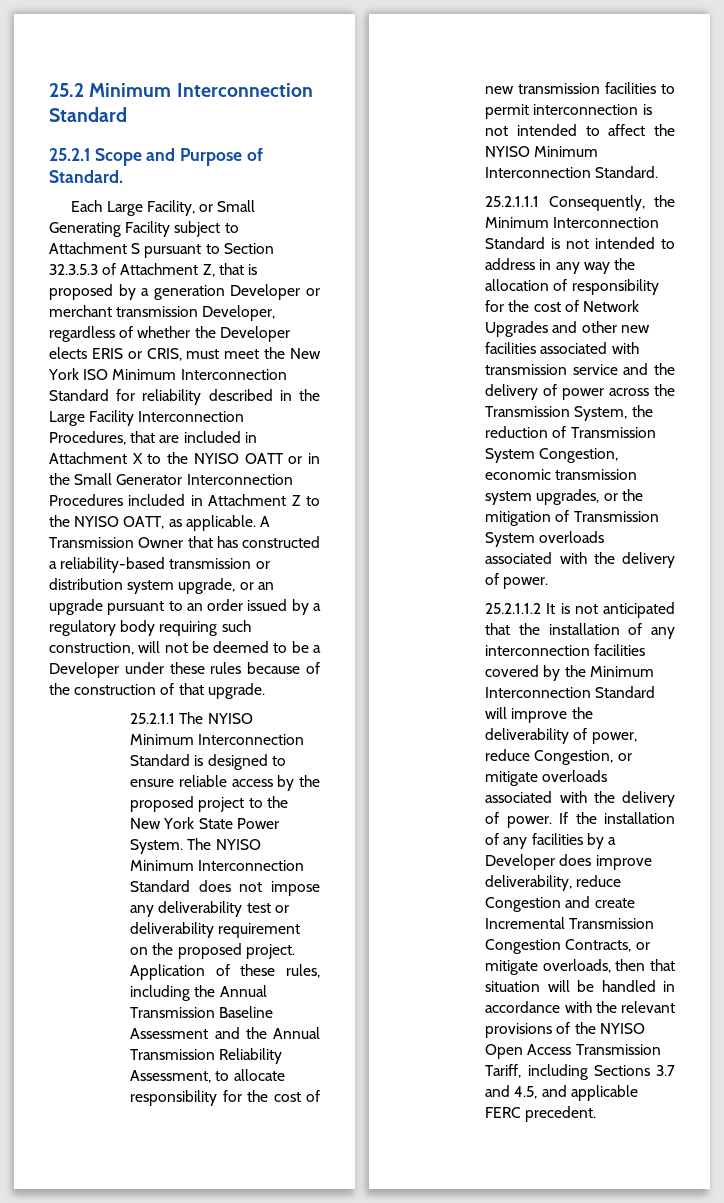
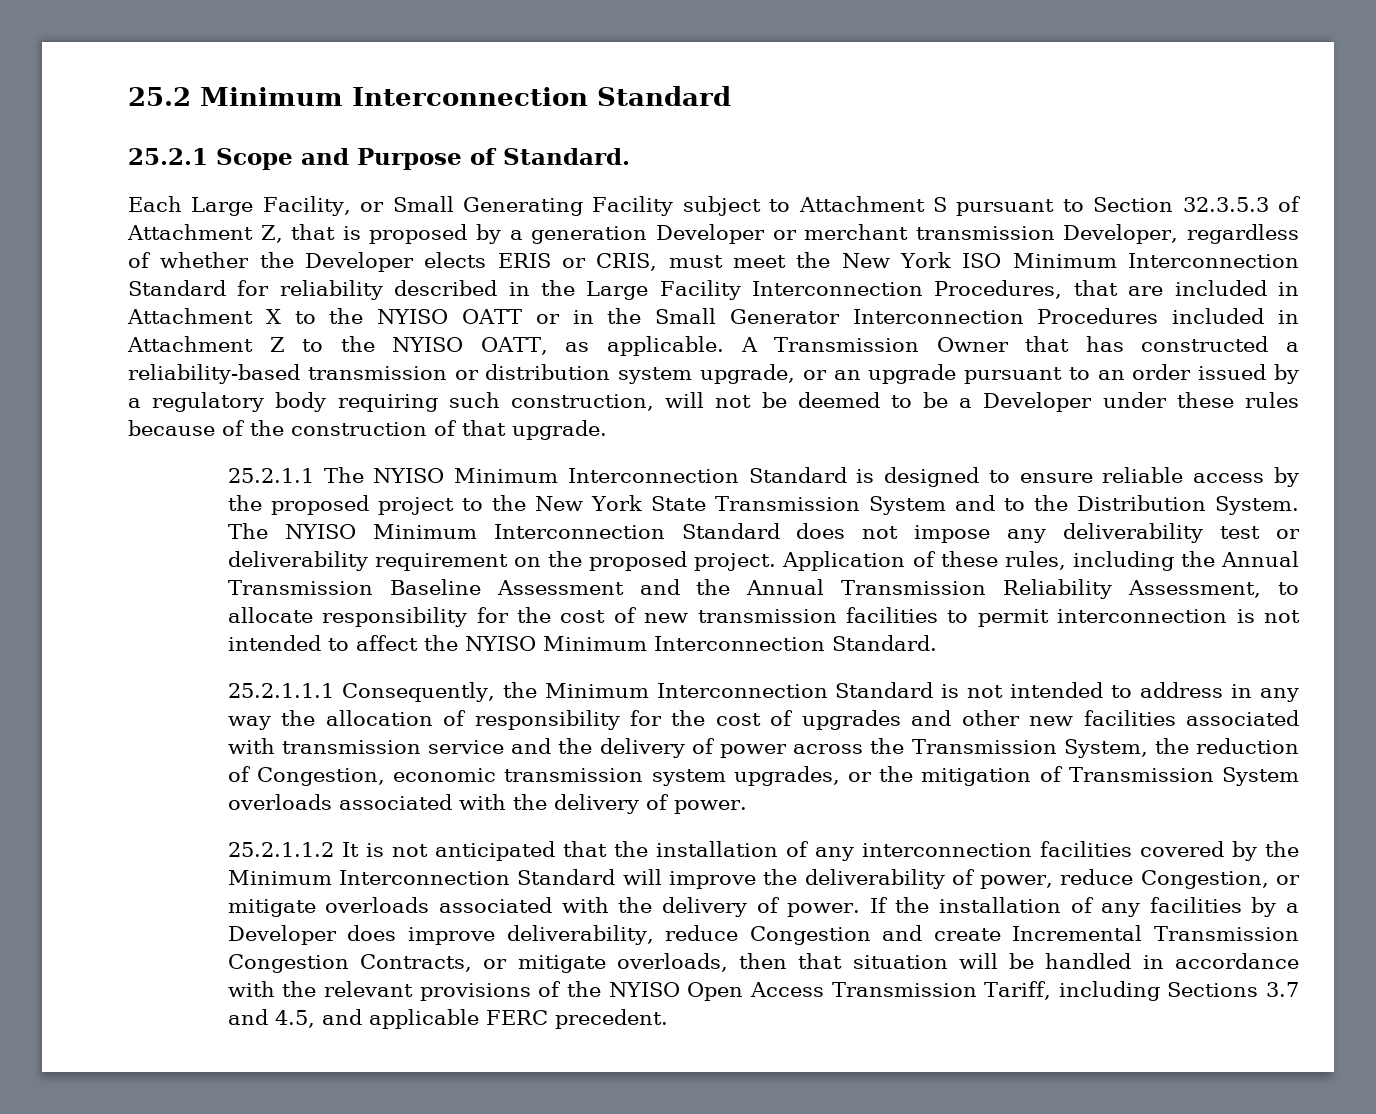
- 25.2.1.1 The NYISO Minimum Interconnection Standard is designed to ensure reliable access by the proposed project to the New York State Power System.
+ 25.2.1.1 The NYISO Minimum Interconnection Standard is designed to ensure reliable access by the proposed project to the New York State Transmission System and to the Distribution System.
- 25.2.1.1.1 Consequently, the Minimum Interconnection Standard is not intended to address in any way the allocation of responsibility for the cost of Network Upgrades and other new facilities associated with transmission service and the delivery of power across the Transmission System, the reduction of Transmission System Congestion, economic transmission system upgrades, or the mitigation of Transmission System overloads associated with the delivery of power.
+ 25.2.1.1.1 Consequently, the Minimum Interconnection Standard is not intended to address in any way the allocation of responsibility for the cost of upgrades and other new facilities associated with transmission service and the delivery of power across the Transmission System, the reduction of Congestion, economic transmission system upgrades, or the mitigation of Transmission System overloads associated with the delivery of power.

